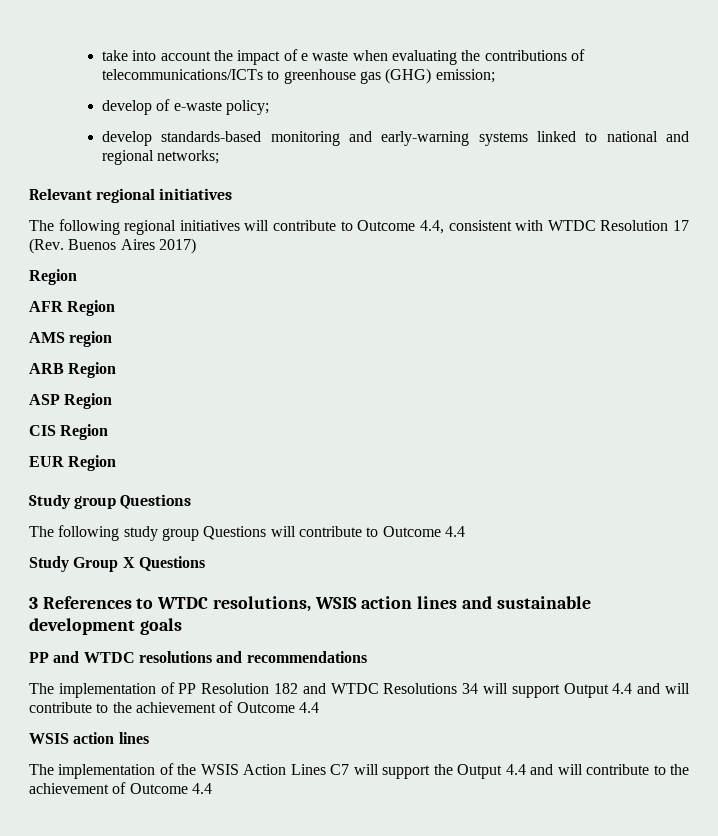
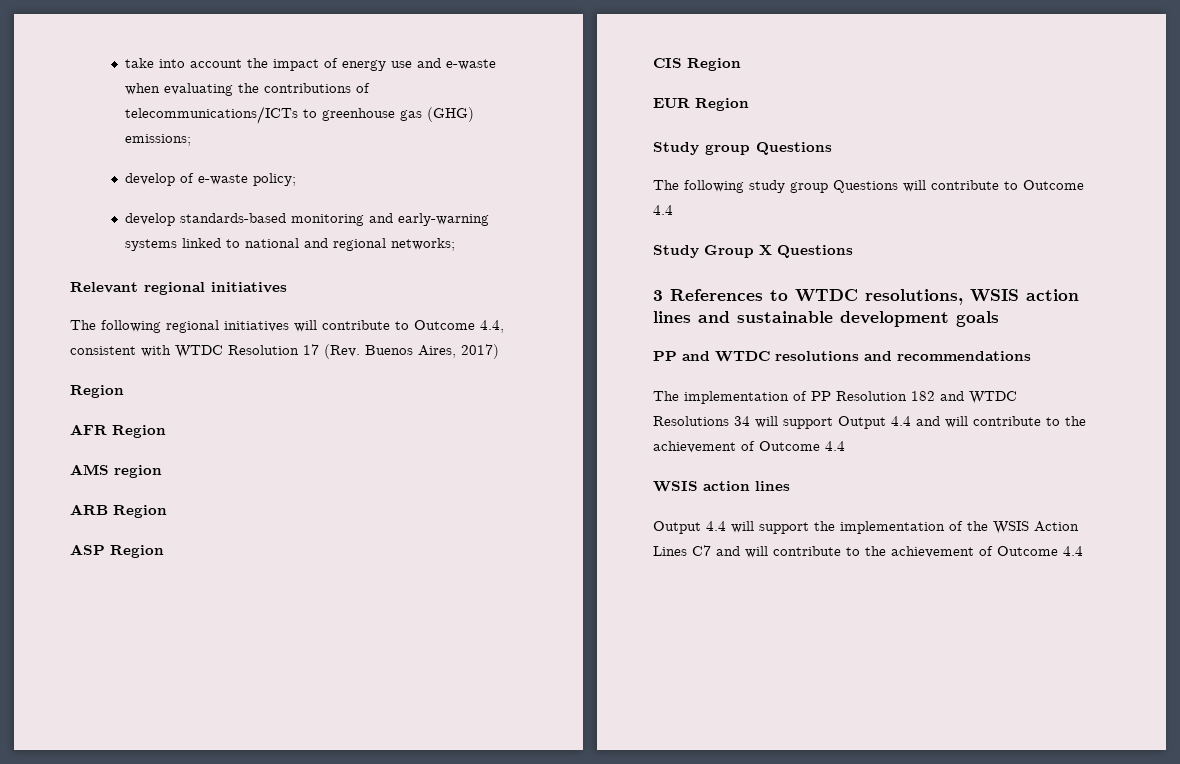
- take into account the impact of e waste when evaluating the contributions of telecommunications/ICTs to greenhouse gas (GHG) emission;
+ take into account the impact of energy use and e-waste when evaluating the contributions of telecommunications/ICTs to greenhouse gas (GHG) emissions;
- The following regional initiatives will contribute to Outcome 4.4, consistent with WTDC Resolution 17 (Rev. Buenos Aires 2017)
+ The following regional initiatives will contribute to Outcome 4.4, consistent with WTDC Resolution 17 (Rev. Buenos Aires, 2017)
- The implementation of the WSIS Action Lines C7 will support the Output 4.4 and will contribute to the achievement of Outcome 4.4
+ Output 4.4 will support the implementation of the WSIS Action Lines C7 and will contribute to the achievement of Outcome 4.4

